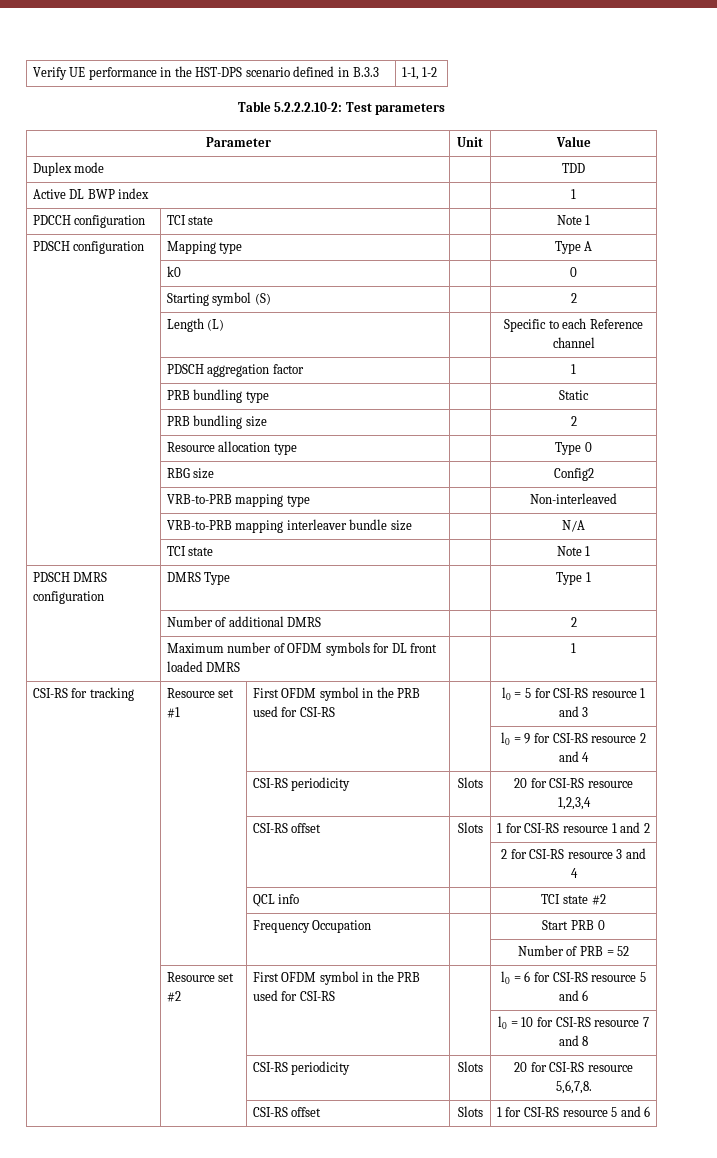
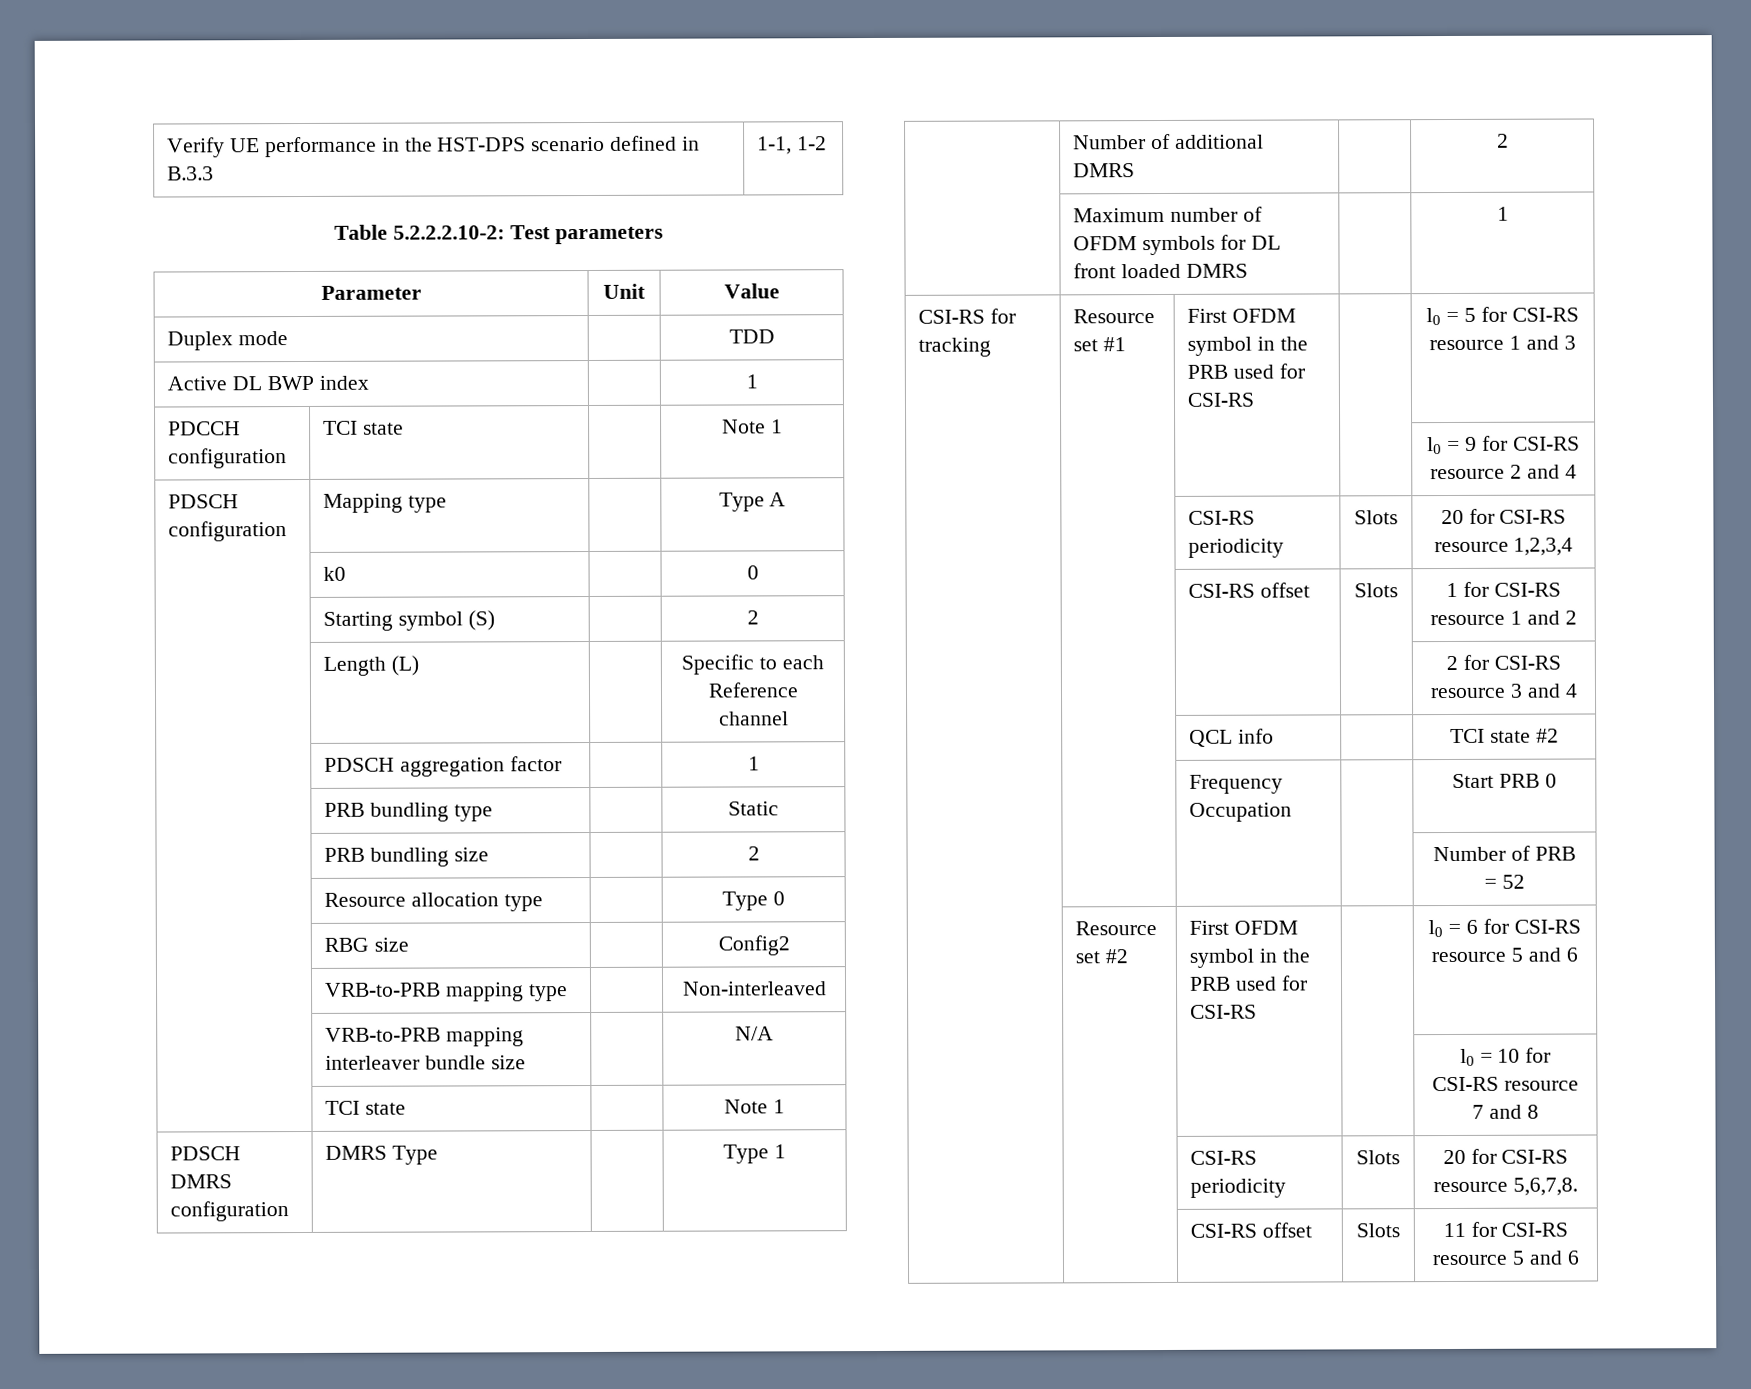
- | | CSI-RS offset | Slots | 1 for CSI-RS resource 5 and 6
+ | | CSI-RS offset | Slots | 11 for CSI-RS resource 5 and 6

